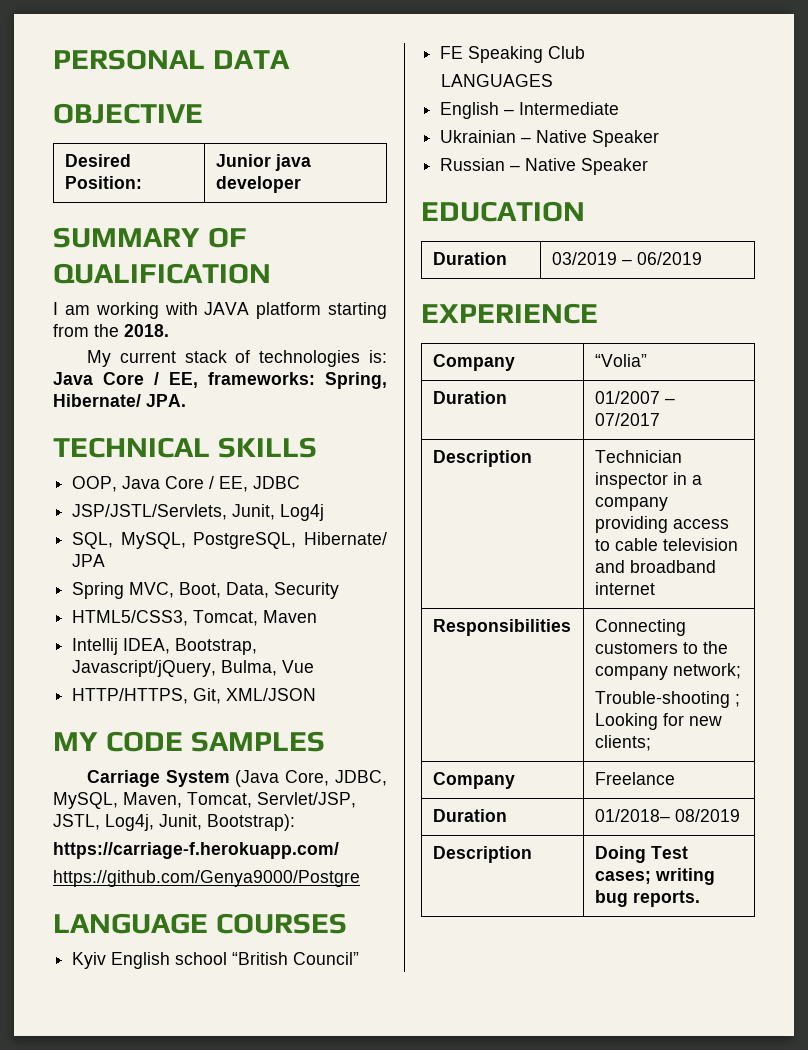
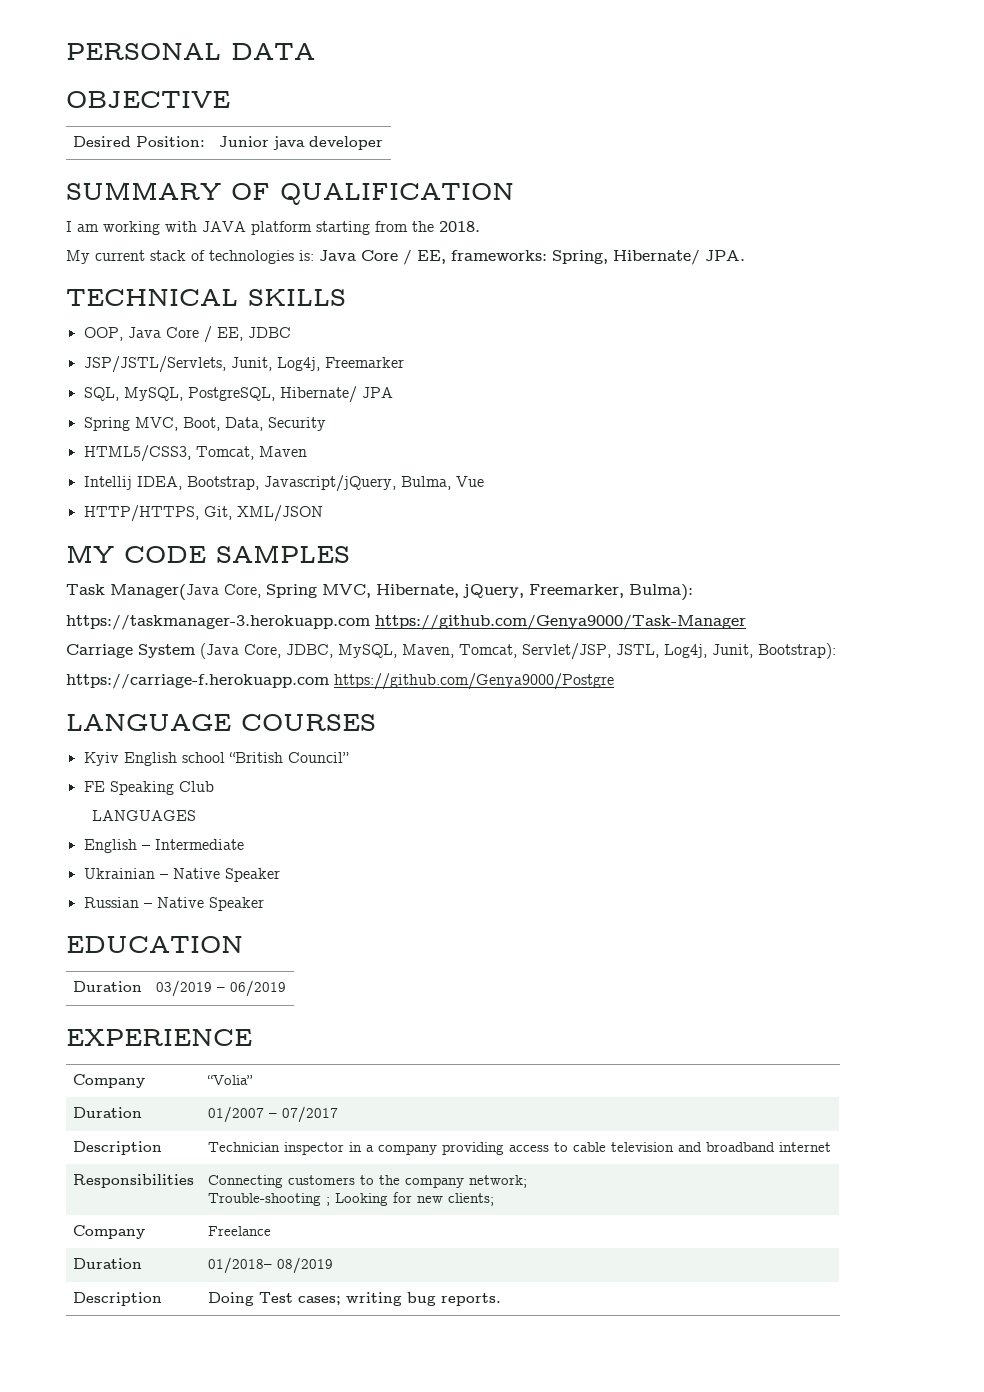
- JSP/JSTL/Servlets, Junit, Log4j
+ JSP/JSTL/Servlets, Junit, Log4j, Freemarker
+ Task Manager(Java Core, Spring MVC, Hibernate, jQuery, Freemarker, Bulma):
+ https://taskmanager-3.herokuapp.com https://github.com/Genya9000/Task-Manager
- https://carriage-f.herokuapp.com/
- https://github.com/Genya9000/Postgre
+ https://carriage-f.herokuapp.com https://github.com/Genya9000/Postgre

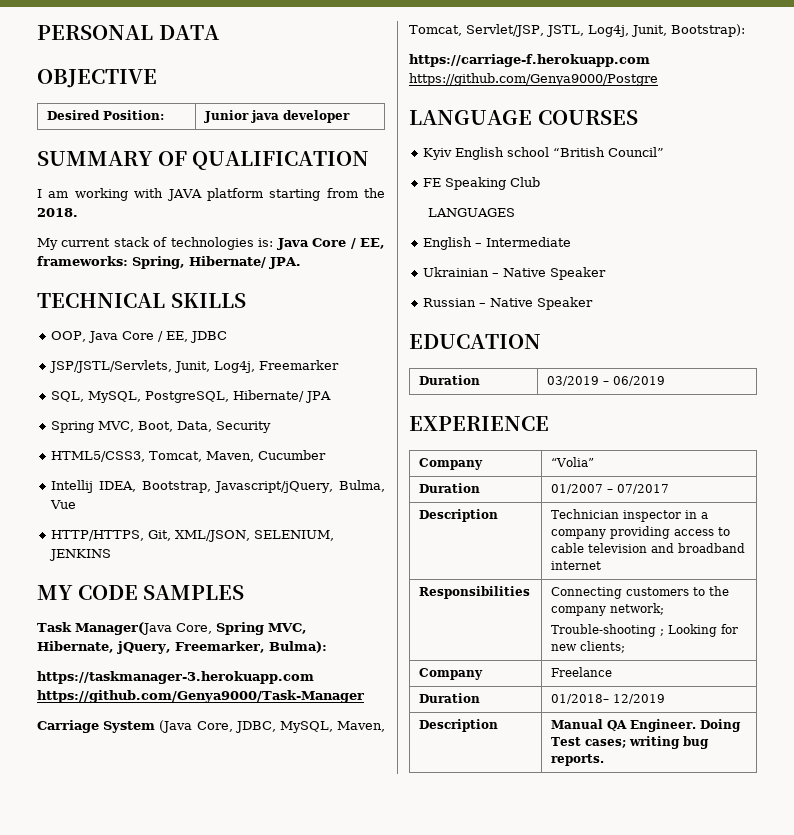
- HTML5/CSS3, Tomcat, Maven
+ HTML5/CSS3, Tomcat, Maven, Cucumber
- HTTP/HTTPS, Git, XML/JSON
+ HTTP/HTTPS, Git, XML/JSON, SELENIUM, JENKINS
- Duration | 01/2018– 08/2019
- Description | Doing Test cases; writing bug reports.
+ Duration | 01/2018– 12/2019
+ Description | Manual QA Engineer. Doing Test cases; writing bug reports.

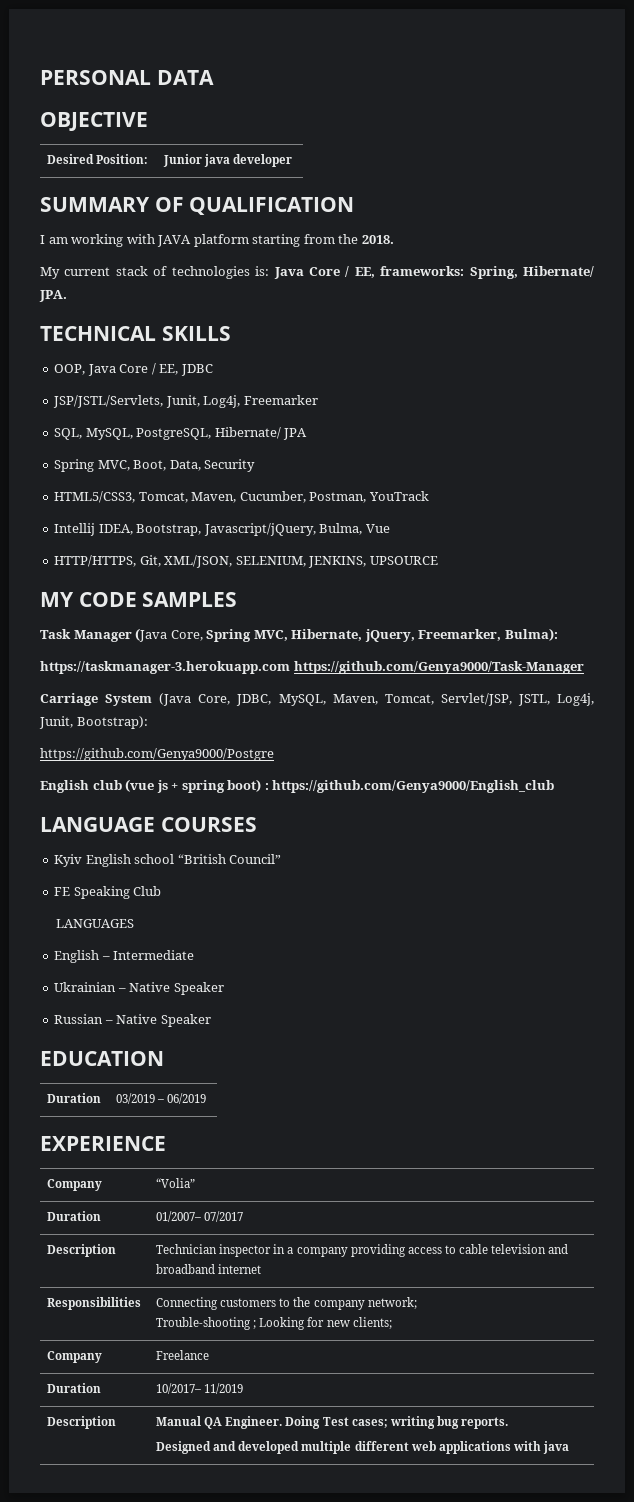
- HTML5/CSS3, Tomcat, Maven, Cucumber
+ HTML5/CSS3, Tomcat, Maven, Cucumber, Postman, YouTrack
- HTTP/HTTPS, Git, XML/JSON, SELENIUM, JENKINS
+ HTTP/HTTPS, Git, XML/JSON, SELENIUM, JENKINS, UPSOURCE
- Task Manager(Java Core, Spring MVC, Hibernate, jQuery, Freemarker, Bulma):
+ Task Manager (Java Core, Spring MVC, Hibernate, jQuery, Freemarker, Bulma):
- https://carriage-f.herokuapp.com https://github.com/Genya9000/Postgre
+ https://github.com/Genya9000/Postgre
+ English club (vue js + spring boot) : https://github.com/Genya9000/English_club
- Duration | 01/2007 – 07/2017
+ Duration | 01/2007– 07/2017
- Duration | 01/2018– 12/2019
+ Duration | 10/2017– 11/2019
  Description | Manual QA Engineer. Doing Test cases; writing bug reports.
+ Designed and developed multiple different web applications with java

